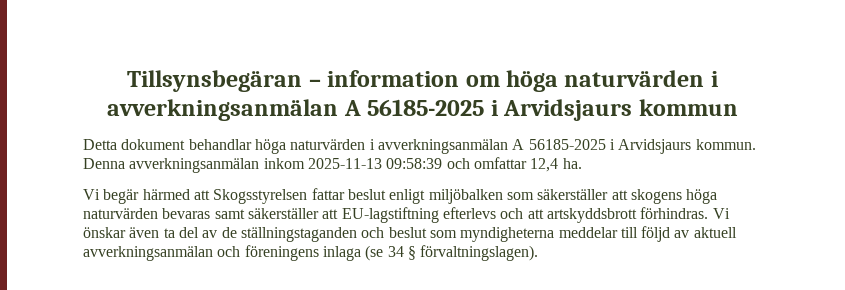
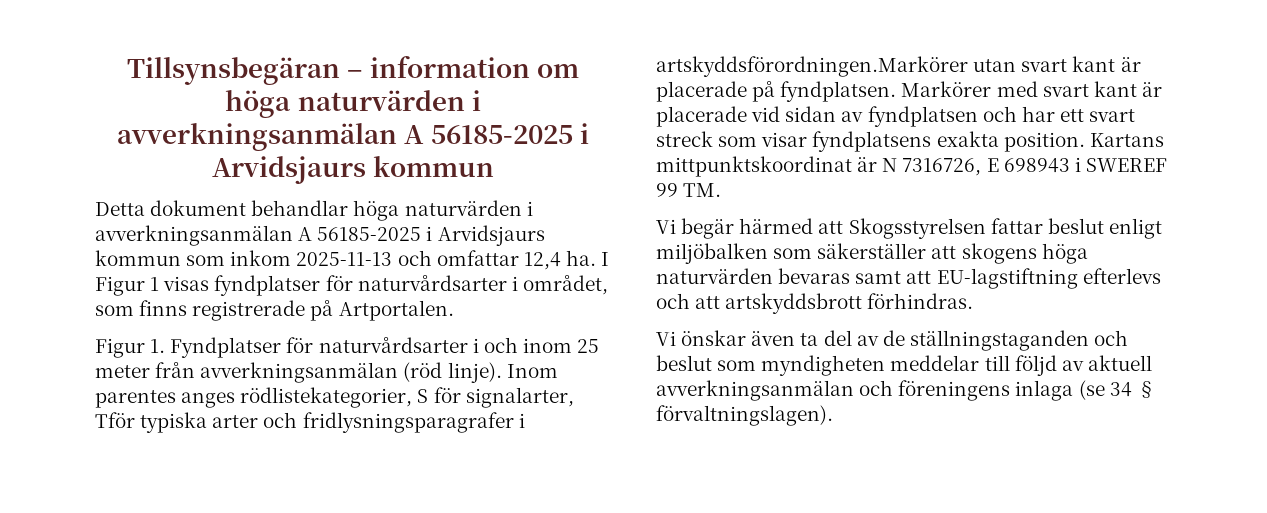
- Detta dokument behandlar höga naturvärden i avverkningsanmälan A 56185-2025 i Arvidsjaurs kommun. Denna avverkningsanmälan inkom 2025-11-13 09:58:39 och omfattar 12,4 ha.
+ Detta dokument behandlar höga naturvärden i avverkningsanmälan A 56185-2025 i Arvidsjaurs kommun som inkom 2025-11-13 och omfattar 12,4 ha. I Figur 1 visas fyndplatser för naturvårdsarter i området, som finns registrerade på Artportalen.
+ Figur 1. Fyndplatser för naturvårdsarter i och inom 25 meter från avverkningsanmälan (röd linje). Inom parentes anges rödlistekategorier, S för signalarter, Tför typiska arter och fridlysningsparagrafer i artskyddsförordningen.Markörer utan svart kant är placerade på fyndplatsen. Markörer med svart kant är placerade vid sidan av fyndplatsen och har ett svart streck som visar fyndplatsens exakta position. Kartans mittpunktskoordinat är N 7316726, E 698943 i SWEREF 99 TM.
- Vi begär härmed att Skogsstyrelsen fattar beslut enligt miljöbalken som säkerställer att skogens höga naturvärden bevaras samt säkerställer att EU-lagstiftning efterlevs och att artskyddsbrott förhindras. Vi önskar även ta del av de ställningstaganden och beslut som myndigheterna meddelar till följd av aktuell avverkningsanmälan och föreningens inlaga (se 34 § förvaltningslagen).
+ Vi begär härmed att Skogsstyrelsen fattar beslut enligt miljöbalken som säkerställer att skogens höga naturvärden bevaras samt att EU-lagstiftning efterlevs och att artskyddsbrott förhindras.
+ Vi önskar även ta del av de ställningstaganden och beslut som myndigheten meddelar till följd av aktuell avverkningsanmälan och föreningens inlaga (se 34 § förvaltningslagen).

